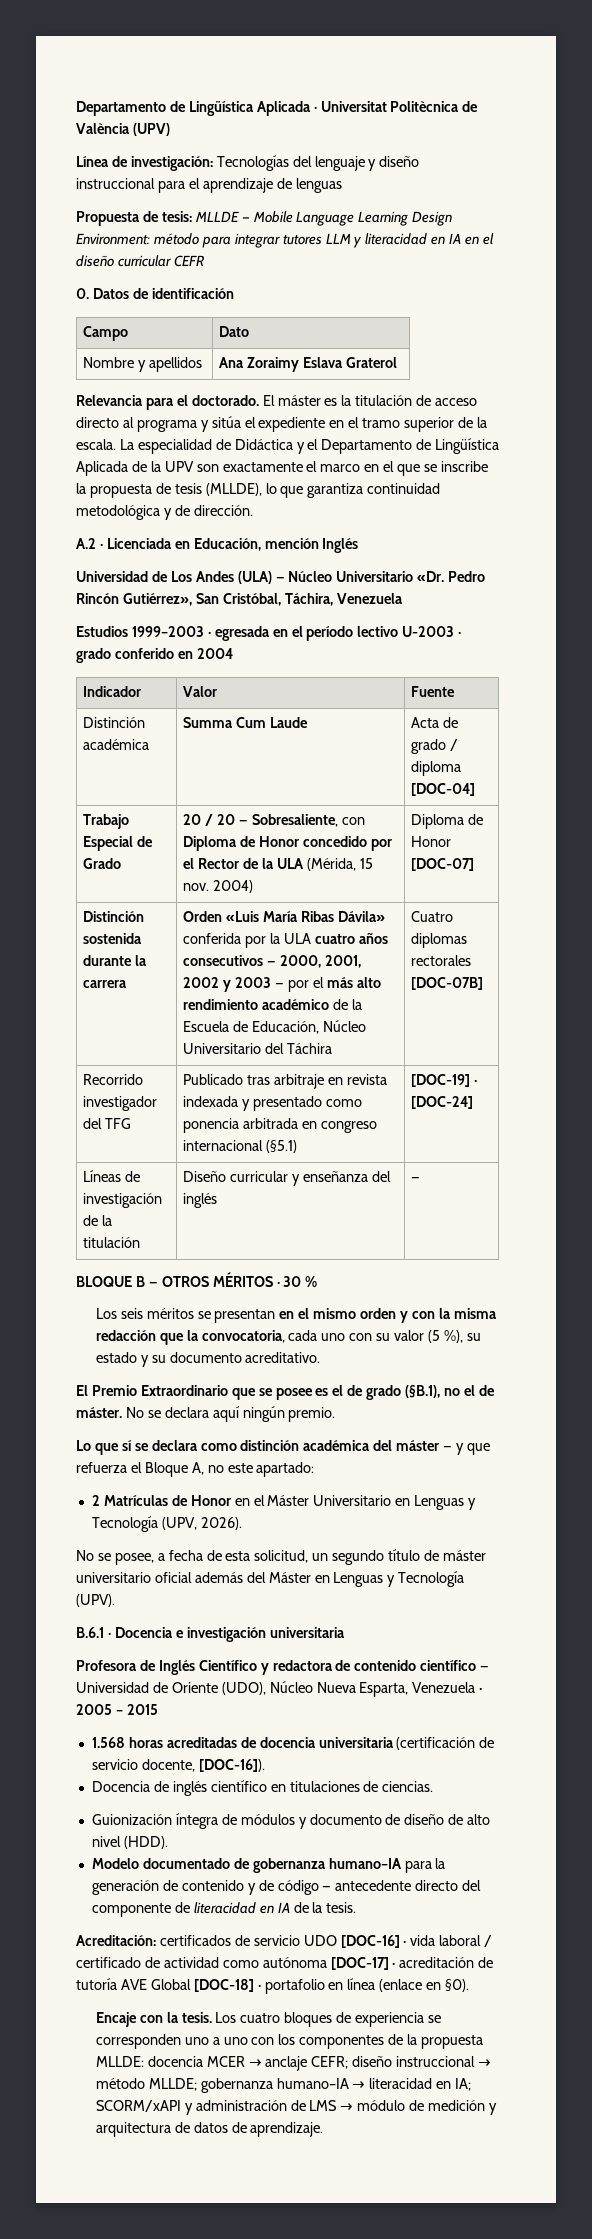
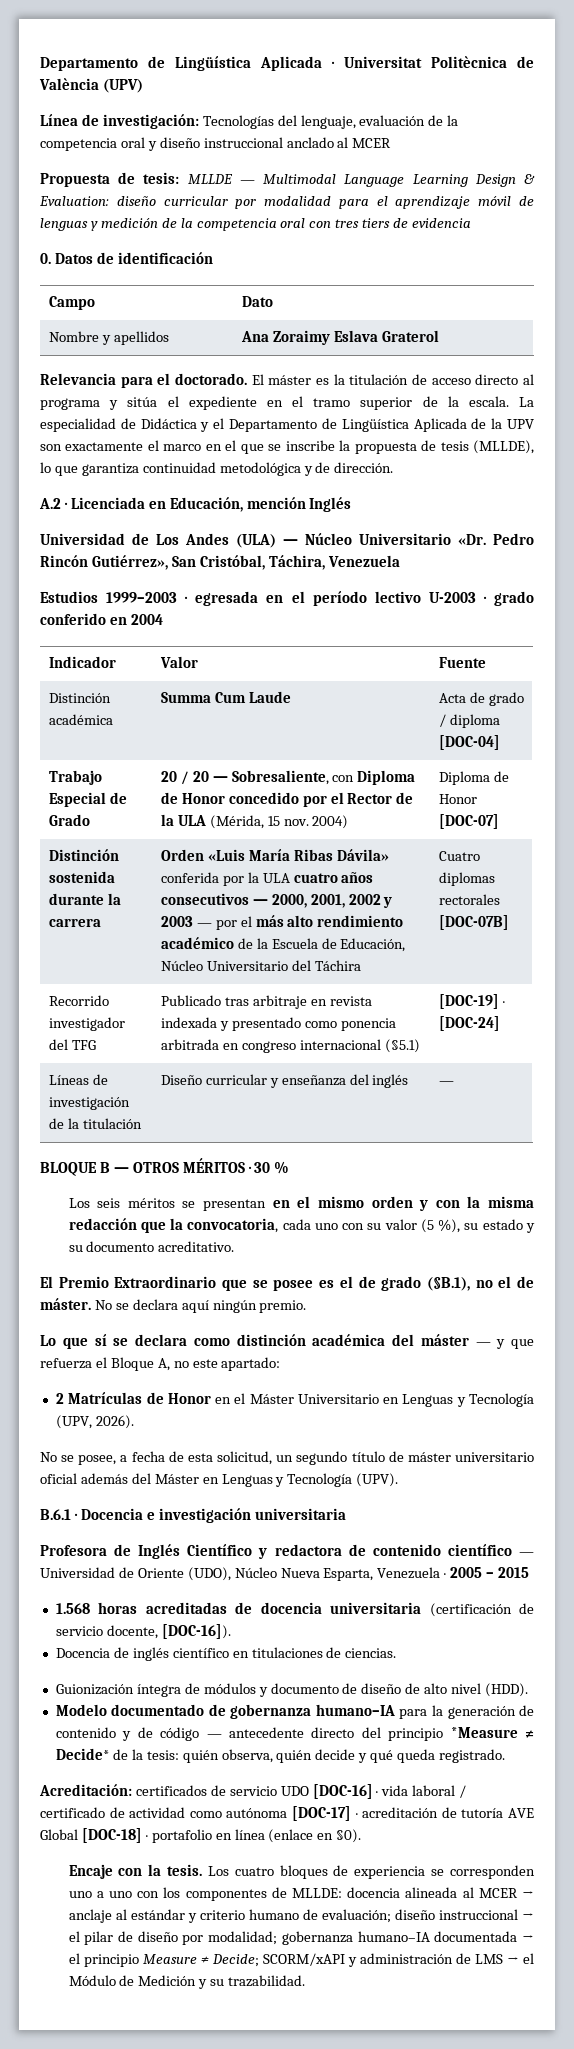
- Línea de investigación: Tecnologías del lenguaje y diseño instruccional para el aprendizaje de lenguas
+ Línea de investigación: Tecnologías del lenguaje, evaluación de la competencia oral y diseño instruccional anclado al MCER
- Propuesta de tesis: MLLDE — Mobile Language Learning Design Environment: método para integrar tutores LLM y literacidad en IA en el diseño curricular CEFR
+ Propuesta de tesis: MLLDE — Multimodal Language Learning Design & Evaluation: diseño curricular por modalidad para el aprendizaje móvil de lenguas y medición de la competencia oral con tres tiers de evidencia
- Modelo documentado de gobernanza humano–IA para la generación de contenido y de código — antecedente directo del componente de literacidad en IA de la tesis.
+ Modelo documentado de gobernanza humano–IA para la generación de contenido y de código — antecedente directo del principio *Measure ≠ Decide* de la tesis: quién observa, quién decide y qué queda registrado.
- Los cuatro bloques de experiencia se corresponden uno a uno con los componentes de la propuesta MLLDE: docencia MCER → anclaje CEFR; diseño instruccional → método MLLDE; gobernanza humano–IA → literacidad en IA; SCORM/xAPI y administración de LMS → módulo de medición y arquitectura de datos de aprendizaje.
+ Los cuatro bloques de experiencia se corresponden uno a uno con los componentes de MLLDE: docencia alineada al MCER → anclaje al estándar y criterio humano de evaluación; diseño instruccional → el pilar de diseño por modalidad; gobernanza humano–IA documentada → el principio Measure ≠ Decide; SCORM/xAPI y administración de LMS → el Módulo de Medición y su trazabilidad.

